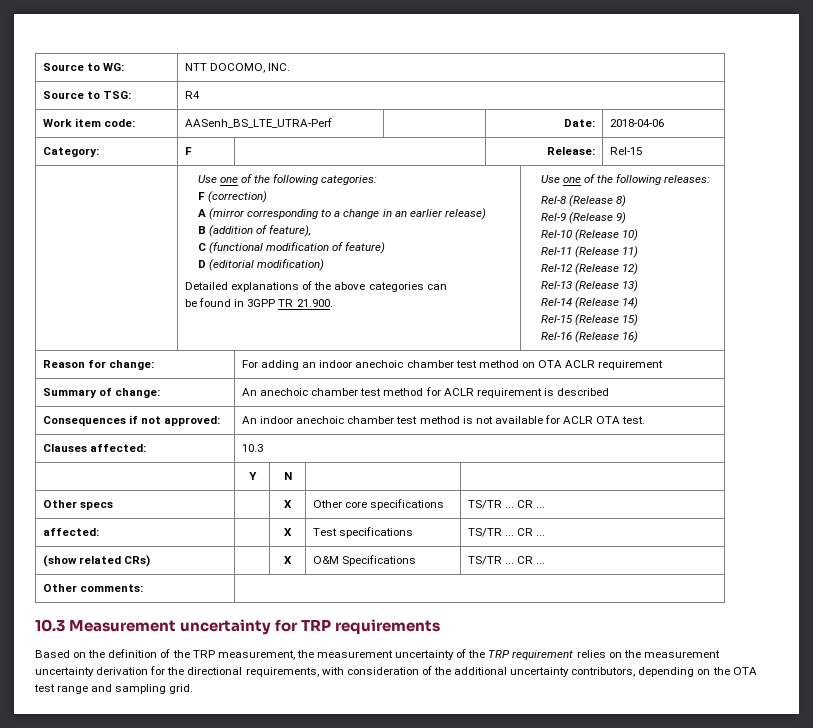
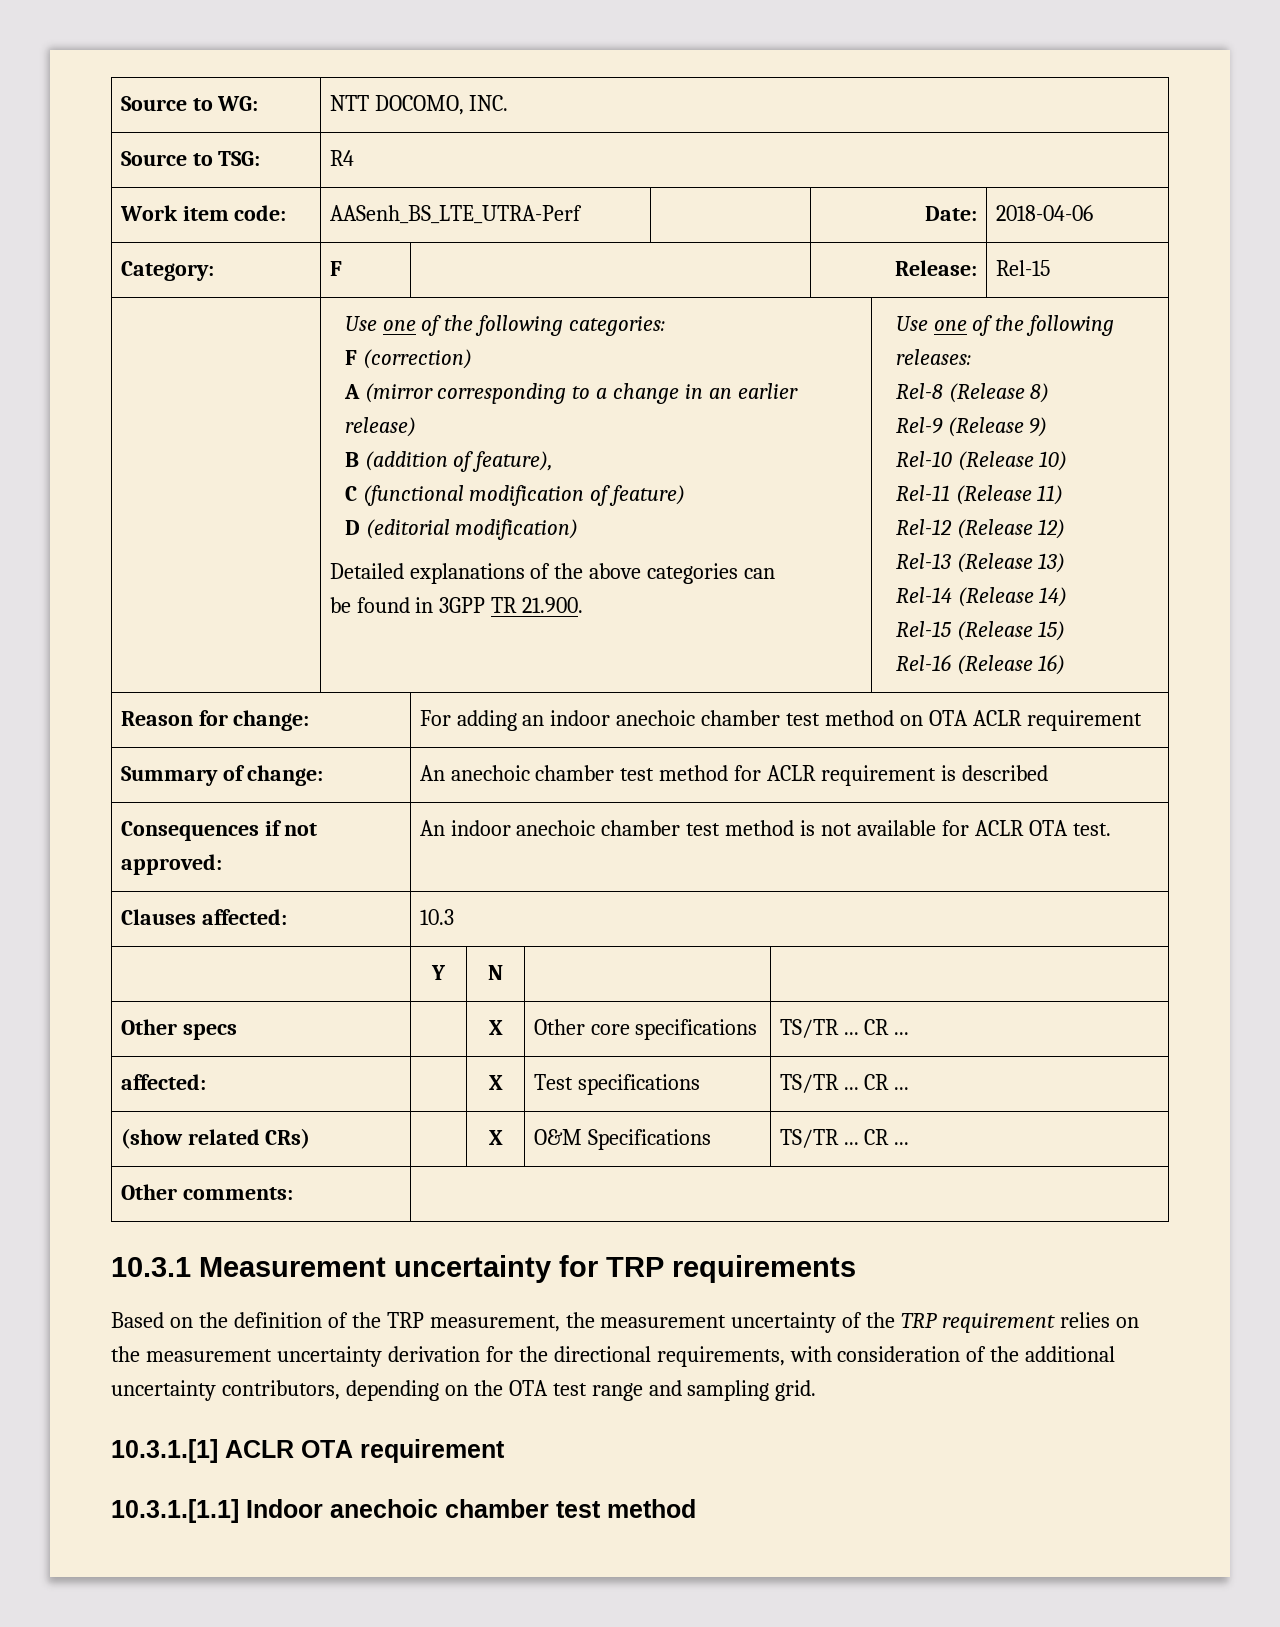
- 10.3 Measurement uncertainty for TRP requirements
+ 10.3.1 Measurement uncertainty for TRP requirements
+ 10.3.1.[1] ACLR OTA requirement
+ 10.3.1.[1.1] Indoor anechoic chamber test method

